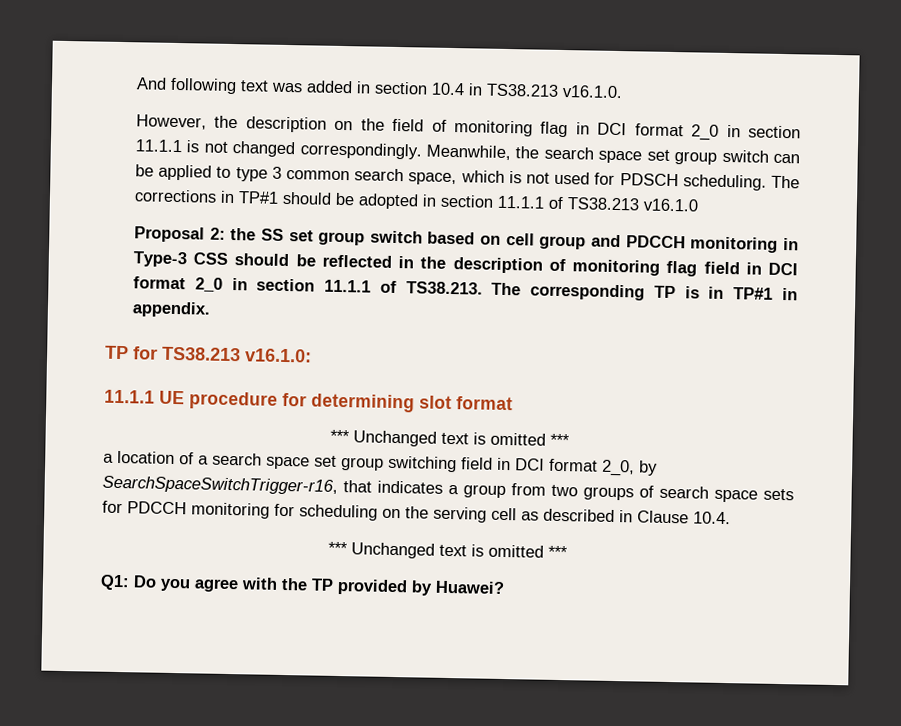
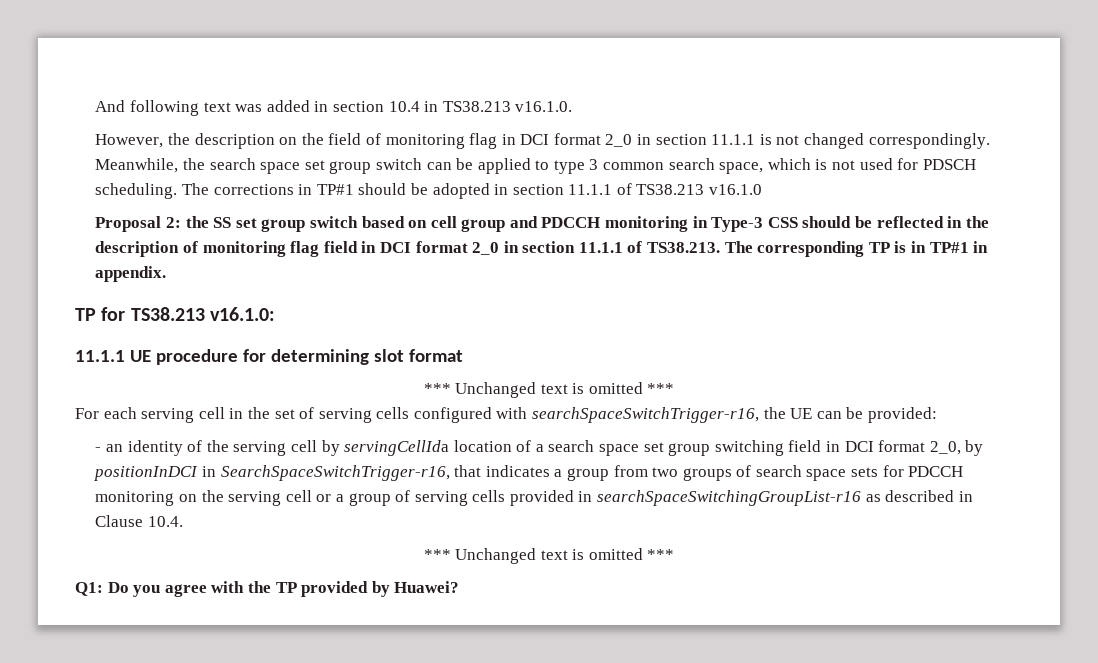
- a location of a search space set group switching field in DCI format 2_0, by SearchSpaceSwitchTrigger-r16, that indicates a group from two groups of search space sets for PDCCH monitoring for scheduling on the serving cell as described in Clause 10.4.
+ For each serving cell in the set of serving cells configured with searchSpaceSwitchTrigger-r16, the UE can be provided:
+ - an identity of the serving cell by servingCellIda location of a search space set group switching field in DCI format 2_0, by positionInDCI in SearchSpaceSwitchTrigger-r16, that indicates a group from two groups of search space sets for PDCCH monitoring on the serving cell or a group of serving cells provided in searchSpaceSwitchingGroupList-r16 as described in Clause 10.4.

